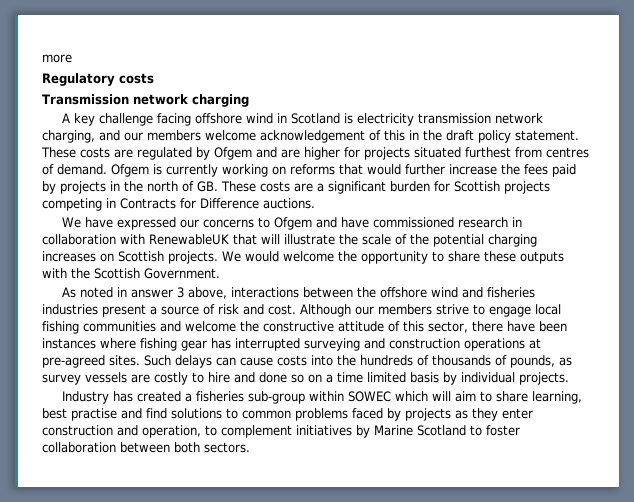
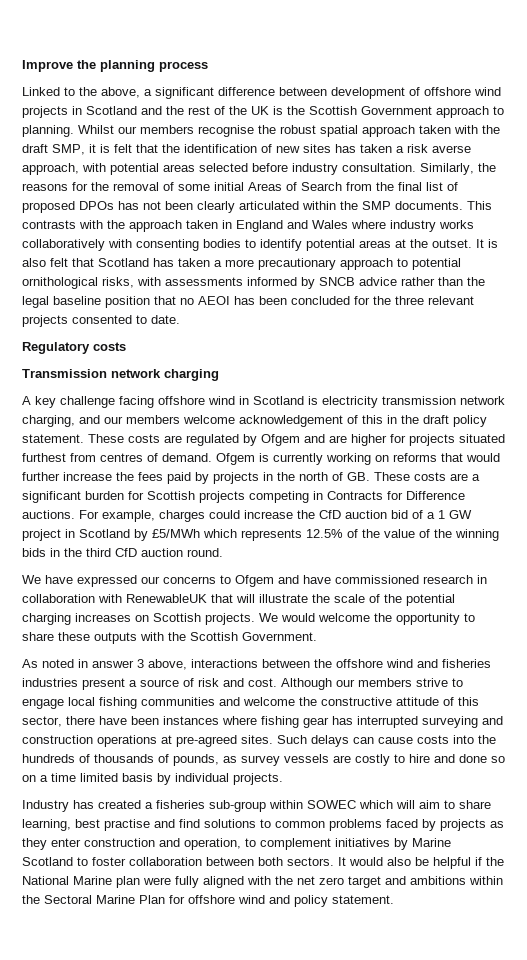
- more
+ Improve the planning process
+ Linked to the above, a significant difference between development of offshore wind projects in Scotland and the rest of the UK is the Scottish Government approach to planning. Whilst our members recognise the robust spatial approach taken with the draft SMP, it is felt that the identification of new sites has taken a risk averse approach, with potential areas selected before industry consultation. Similarly, the reasons for the removal of some initial Areas of Search from the final list of proposed DPOs has not been clearly articulated within the SMP documents. This contrasts with the approach taken in England and Wales where industry works collaboratively with consenting bodies to identify potential areas at the outset. It is also felt that Scotland has taken a more precautionary approach to potential ornithological risks, with assessments informed by SNCB advice rather than the legal baseline position that no AEOI has been concluded for the three relevant projects consented to date.
+ For example, charges could increase the CfD auction bid of a 1 GW project in Scotland by £5/MWh which represents 12.5% of the value of the winning bids in the third CfD auction round.
+ It would also be helpful if the National Marine plan were fully aligned with the net zero target and ambitions within the Sectoral Marine Plan for offshore wind and policy statement.

